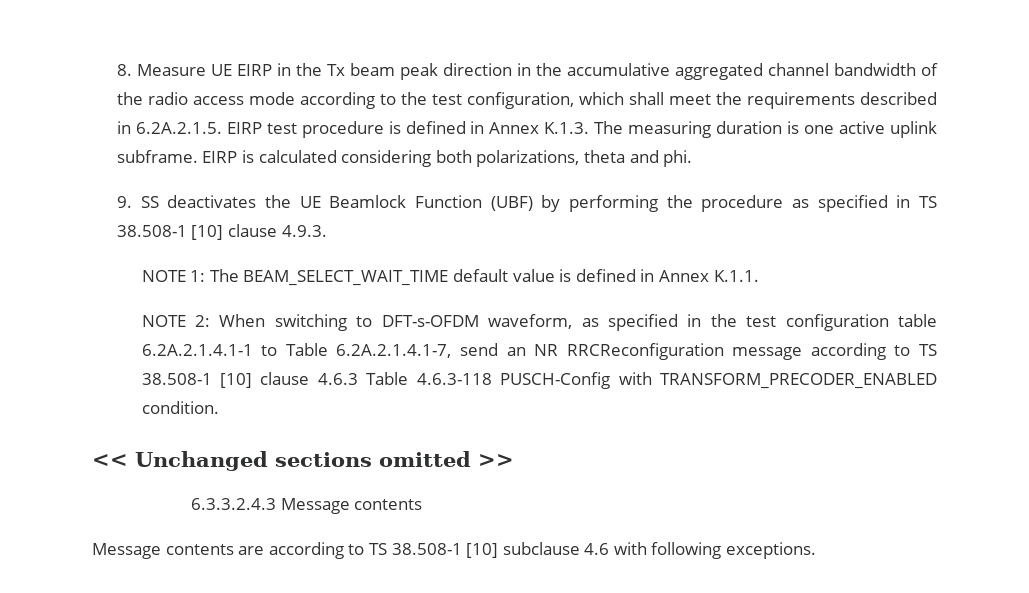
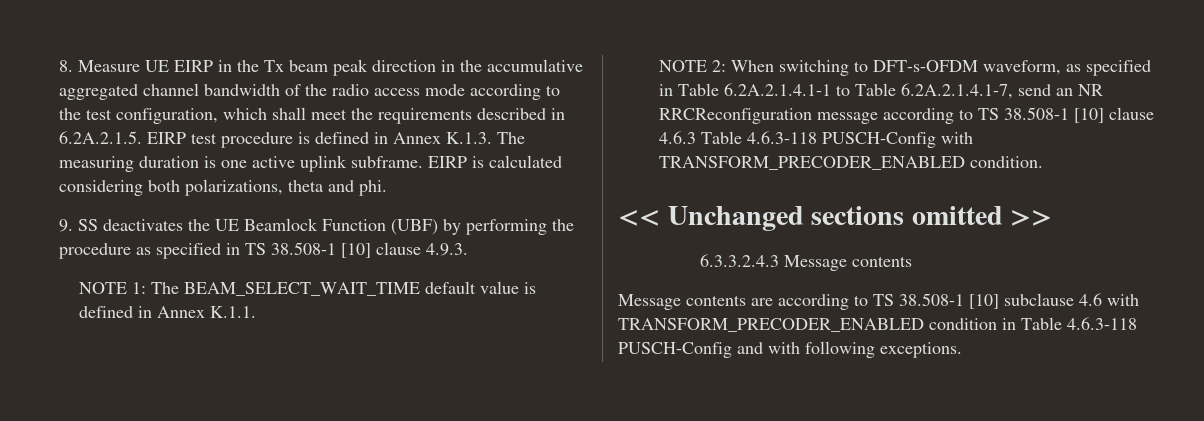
- NOTE 2: When switching to DFT-s-OFDM waveform, as specified in the test configuration table 6.2A.2.1.4.1-1 to Table 6.2A.2.1.4.1-7, send an NR RRCReconfiguration message according to TS 38.508-1 [10] clause 4.6.3 Table 4.6.3-118 PUSCH-Config with TRANSFORM_PRECODER_ENABLED condition.
+ NOTE 2: When switching to DFT-s-OFDM waveform, as specified in Table 6.2A.2.1.4.1-1 to Table 6.2A.2.1.4.1-7, send an NR RRCReconfiguration message according to TS 38.508-1 [10] clause 4.6.3 Table 4.6.3-118 PUSCH-Config with TRANSFORM_PRECODER_ENABLED condition.
- Message contents are according to TS 38.508-1 [10] subclause 4.6 with following exceptions.
+ Message contents are according to TS 38.508-1 [10] subclause 4.6 with TRANSFORM_PRECODER_ENABLED condition in Table 4.6.3-118 PUSCH-Config and with following exceptions.

